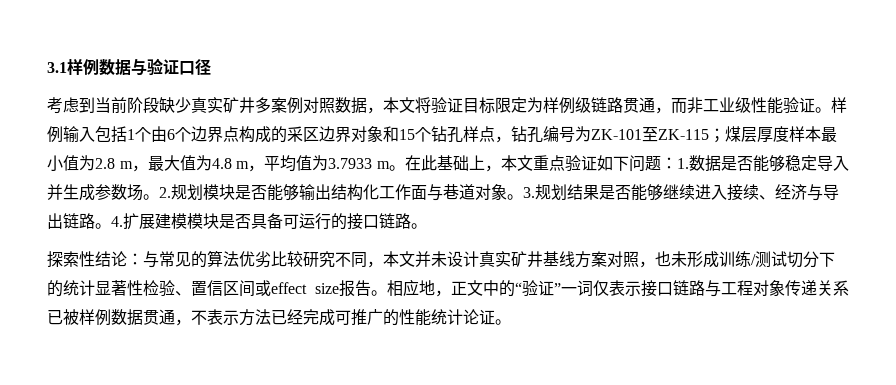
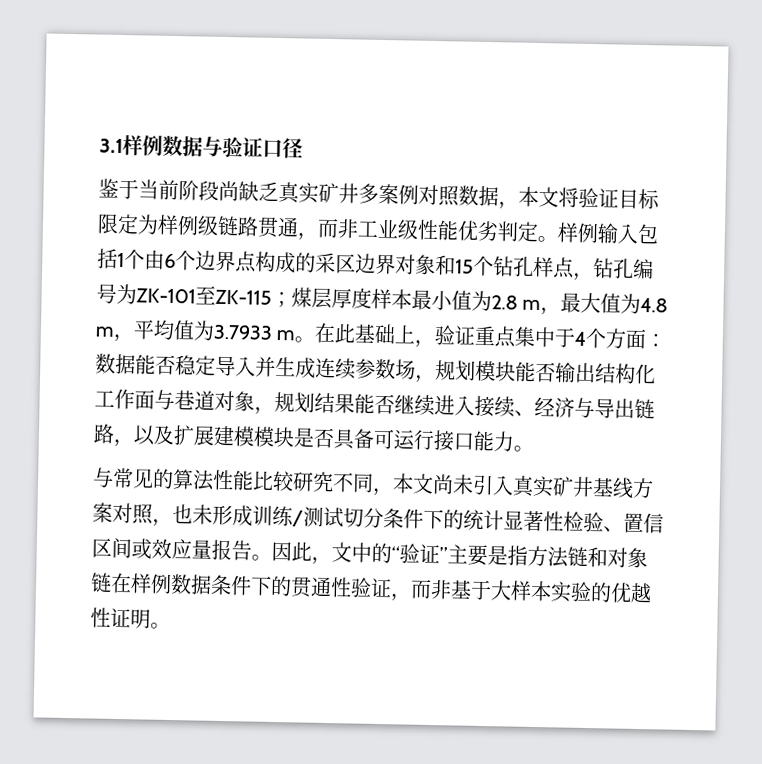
- 考虑到当前阶段缺少真实矿井多案例对照数据，本文将验证目标限定为样例级链路贯通，而非工业级性能验证。
+ 鉴于当前阶段尚缺乏真实矿井多案例对照数据，本文将验证目标限定为样例级链路贯通，而非工业级性能优劣判定。
- 在此基础上，本文重点验证如下问题：1.数据是否能够稳定导入并生成参数场。2.规划模块是否能够输出结构化工作面与巷道对象。3.规划结果是否能够继续进入接续、经济与导出链路。4.扩展建模模块是否具备可运行的接口链路。
- 探索性结论：与常见的算法优劣比较研究不同，本文并未设计真实矿井基线方案对照，也未形成训练/测试切分下的统计显著性检验、置信区间或effect size报告。相应地，正文中的“验证”一词仅表示接口链路与工程对象传递关系已被样例数据贯通，不表示方法已经完成可推广的性能统计论证。
+ 在此基础上，验证重点集中于4个方面：数据能否稳定导入并生成连续参数场，规划模块能否输出结构化工作面与巷道对象，规划结果能否继续进入接续、经济与导出链路，以及扩展建模模块是否具备可运行接口能力。
+ 与常见的算法性能比较研究不同，本文尚未引入真实矿井基线方案对照，也未形成训练/测试切分条件下的统计显著性检验、置信区间或效应量报告。因此，文中的“验证”主要是指方法链和对象链在样例数据条件下的贯通性验证，而非基于大样本实验的优越性证明。

